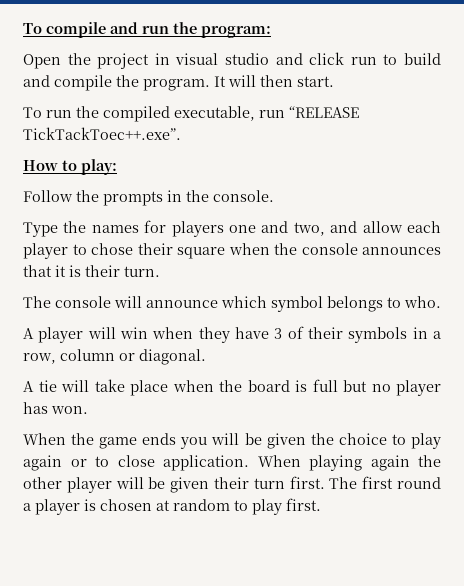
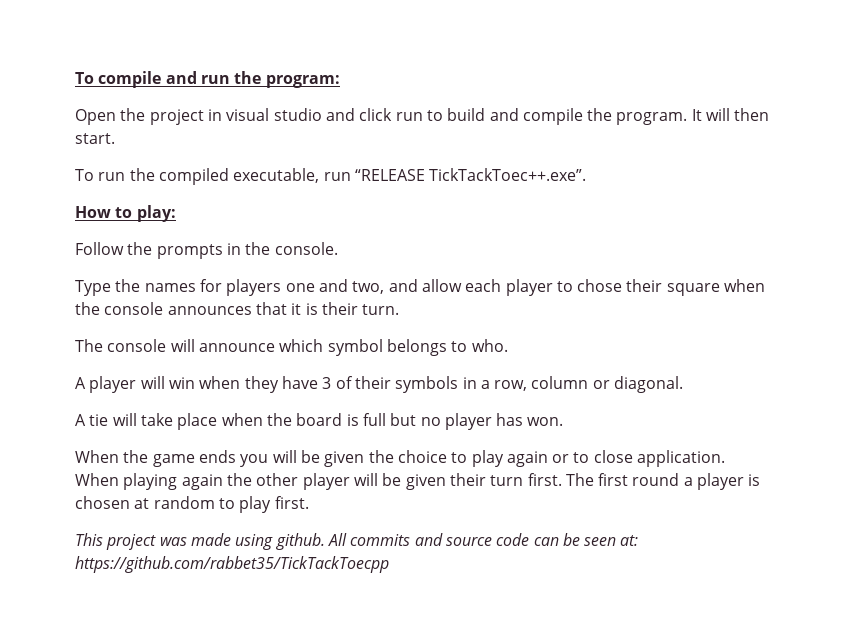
+ This project was made using github. All commits and source code can be seen at: https://github.com/rabbet35/TickTackToecpp

